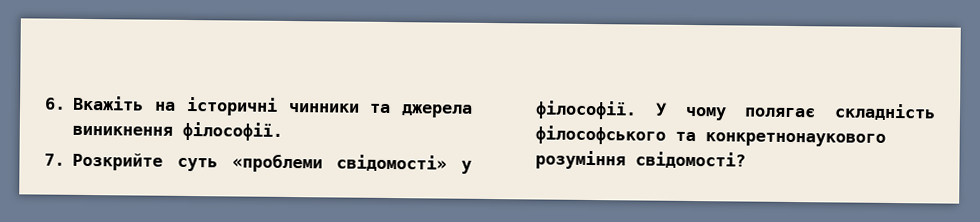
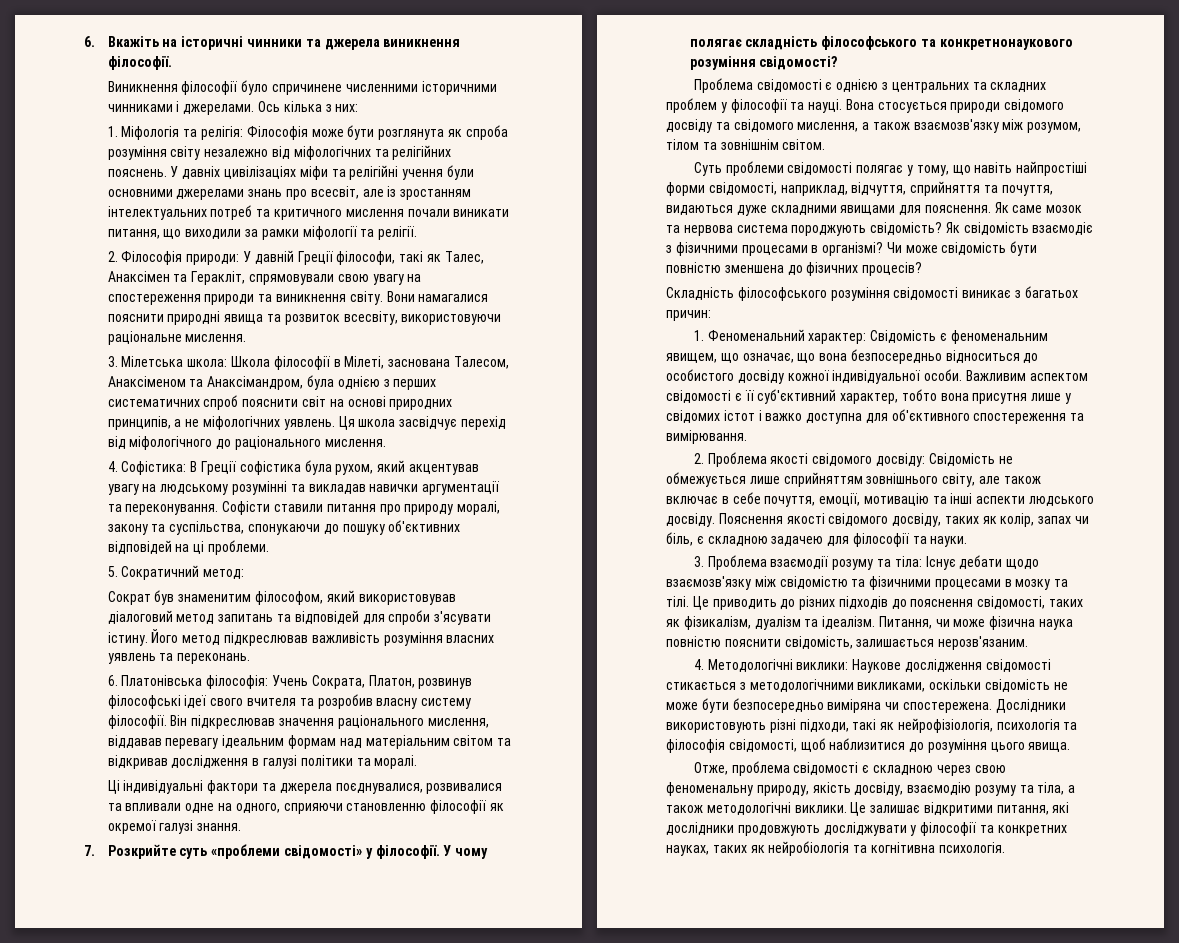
+ Виникнення філософії було спричинене численними історичними чинниками і джерелами. Ось кілька з них:
+ 1. Міфологія та релігія: Філософія може бути розглянута як спроба розуміння світу незалежно від міфологічних та релігійних пояснень. У давніх цивілізаціях міфи та релігійні учення були основними джерелами знань про всесвіт, але із зростанням інтелектуальних потреб та критичного мислення почали виникати питання, що виходили за рамки міфології та релігії.
+ 2. Філософія природи: У давній Греції філософи, такі як Талес, Анаксімен та Геракліт, спрямовували свою увагу на спостереження природи та виникнення світу. Вони намагалися пояснити природні явища та розвиток всесвіту, використовуючи раціональне мислення.
+ 3. Мілетська школа: Школа філософії в Мілеті, заснована Талесом, Анаксіменом та Анаксімандром, була однією з перших систематичних спроб пояснити світ на основі природних принципів, а не міфологічних уявлень. Ця школа засвідчує перехід від міфологічного до раціонального мислення.
+ 4. Софістика: В Греції софістика була рухом, який акцентував увагу на людському розумінні та викладав навички аргументації та переконування. Софісти ставили питання про природу моралі, закону та суспільства, спонукаючи до пошуку об'єктивних відповідей на ці проблеми.
+ 5. Сократичний метод:
+ Сократ був знаменитим філософом, який використовував діалоговий метод запитань та відповідей для спроби з'ясувати істину. Його метод підкреслював важливість розуміння власних уявлень та переконань.
+ 6. Платонівська філософія: Учень Сократа, Платон, розвинув філософські ідеї свого вчителя та розробив власну систему філософії. Він підкреслював значення раціонального мислення, віддавав перевагу ідеальним формам над матеріальним світом та відкривав дослідження в галузі політики та моралі.
+ Ці індивідуальні фактори та джерела поєднувалися, розвивалися та впливали одне на одного, сприяючи становленню філософії як окремої галузі знання.
+ Проблема свідомості є однією з центральних та складних проблем у філософії та науці. Вона стосується природи свідомого досвіду та свідомого мислення, а також взаємозв'язку між розумом, тілом та зовнішнім світом.
+ Суть проблеми свідомості полягає у тому, що навіть найпростіші форми свідомості, наприклад, відчуття, сприйняття та почуття, видаються дуже складними явищами для пояснення. Як саме мозок та нервова система породжують свідомість? Як свідомість взаємодіє з фізичними процесами в організмі? Чи може свідомість бути повністю зменшена до фізичних процесів?
+ Складність філософського розуміння свідомості виникає з багатьох причин:
+ 1. Феноменальний характер: Свідомість є феноменальним явищем, що означає, що вона безпосередньо відноситься до особистого досвіду кожної індивідуальної особи. Важливим аспектом свідомості є її суб'єктивний характер, тобто вона присутня лише у свідомих істот і важко доступна для об'єктивного спостереження та вимірювання.
+ 2. Проблема якості свідомого досвіду: Свідомість не обмежується лише сприйняттям зовнішнього світу, але також включає в себе почуття, емоції, мотивацію та інші аспекти людського досвіду. Пояснення якості свідомого досвіду, таких як колір, запах чи біль, є складною задачею для філософії та науки.
+ 3. Проблема взаємодії розуму та тіла: Існує дебати щодо взаємозв'язку між свідомістю та фізичними процесами в мозку та тілі. Це приводить до різних підходів до пояснення свідомості, таких як фізикалізм, дуалізм та ідеалізм. Питання, чи може фізична наука повністю пояснити свідомість, залишається нерозв'язаним.
+ 4. Методологічні виклики: Наукове дослідження свідомості стикається з методологічними викликами, оскільки свідомість не може бути безпосередньо виміряна чи спостережена. Дослідники використовують різні підходи, такі як нейрофізіологія, психологія та філософія свідомості, щоб наблизитися до розуміння цього явища.
+ Отже, проблема свідомості є складною через свою феноменальну природу, якість досвіду, взаємодію розуму та тіла, а також методологічні виклики. Це залишає відкритими питання, які дослідники продовжують досліджувати у філософії та конкретних науках, таких як нейробіологія та когнітивна психологія.

